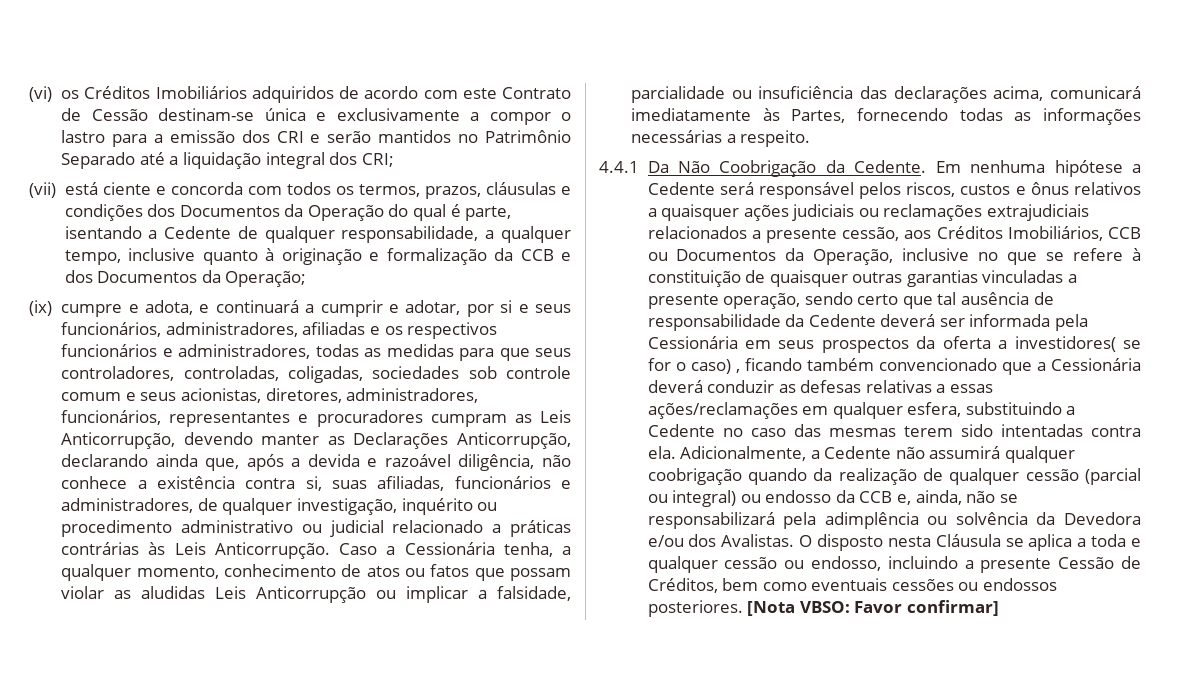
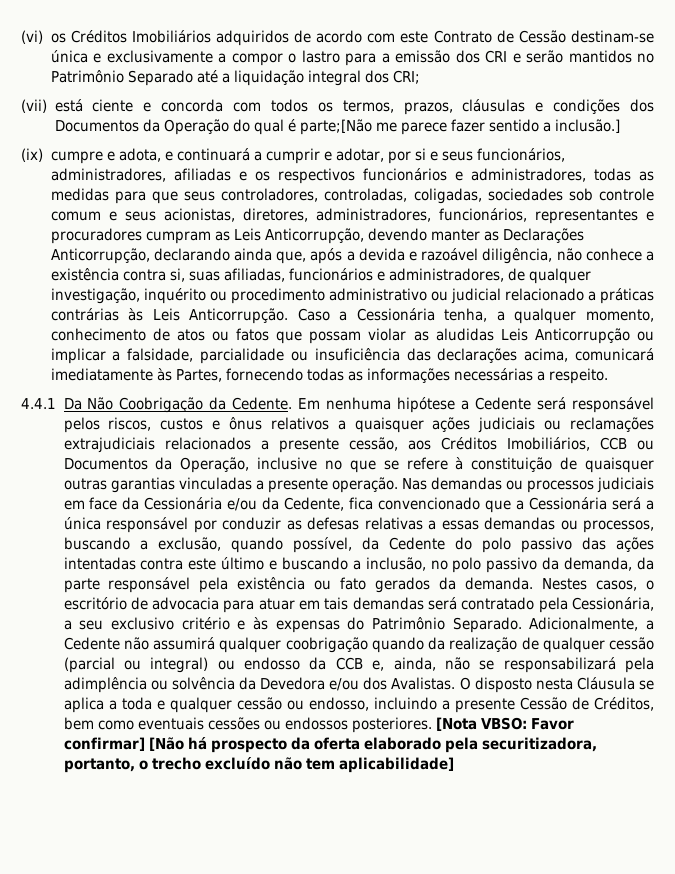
- (vii) está ciente e concorda com todos os termos, prazos, cláusulas e condições dos Documentos da Operação do qual é parte, isentando a Cedente de qualquer responsabilidade, a qualquer tempo, inclusive quanto à originação e formalização da CCB e dos Documentos da Operação;
+ (vii) está ciente e concorda com todos os termos, prazos, cláusulas e condições dos Documentos da Operação do qual é parte;[Não me parece fazer sentido a inclusão.]
- Em nenhuma hipótese a Cedente será responsável pelos riscos, custos e ônus relativos a quaisquer ações judiciais ou reclamações extrajudiciais relacionados a presente cessão, aos Créditos Imobiliários, CCB ou Documentos da Operação, inclusive no que se refere à constituição de quaisquer outras garantias vinculadas a presente operação, sendo certo que tal ausência de responsabilidade da Cedente deverá ser informada pela Cessionária em seus prospectos da oferta a investidores( se for o caso) , ficando também convencionado que a Cessionária deverá conduzir as defesas relativas a essas ações/reclamações em qualquer esfera, substituindo a Cedente no caso das mesmas terem sido intentadas contra ela.
+ Em nenhuma hipótese a Cedente será responsável pelos riscos, custos e ônus relativos a quaisquer ações judiciais ou reclamações extrajudiciais relacionados a presente cessão, aos Créditos Imobiliários, CCB ou Documentos da Operação, inclusive no que se refere à constituição de quaisquer outras garantias vinculadas a presente operação. Nas demandas ou processos judiciais em face da Cessionária e/ou da Cedente, fica convencionado que a Cessionária será a única responsável por conduzir as defesas relativas a essas demandas ou processos, buscando a exclusão, quando possível, da Cedente do polo passivo das ações intentadas contra este último e buscando a inclusão, no polo passivo da demanda, da parte responsável pela existência ou fato gerados da demanda. Nestes casos, o escritório de advocacia para atuar em tais demandas será contratado pela Cessionária, a seu exclusivo critério e às expensas do Patrimônio Separado.
- [Nota VBSO: Favor confirmar]
+ [Nota VBSO: Favor confirmar] [Não há prospecto da oferta elaborado pela securitizadora, portanto, o trecho excluído não tem aplicabilidade]

